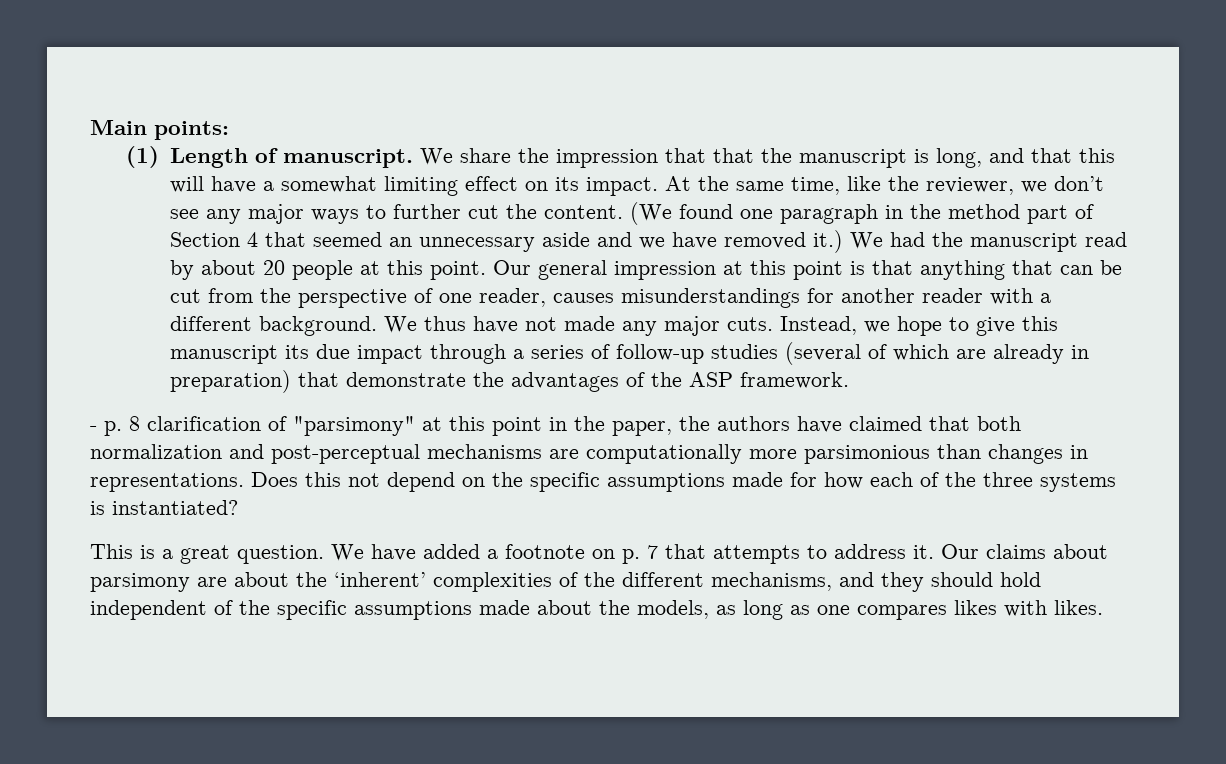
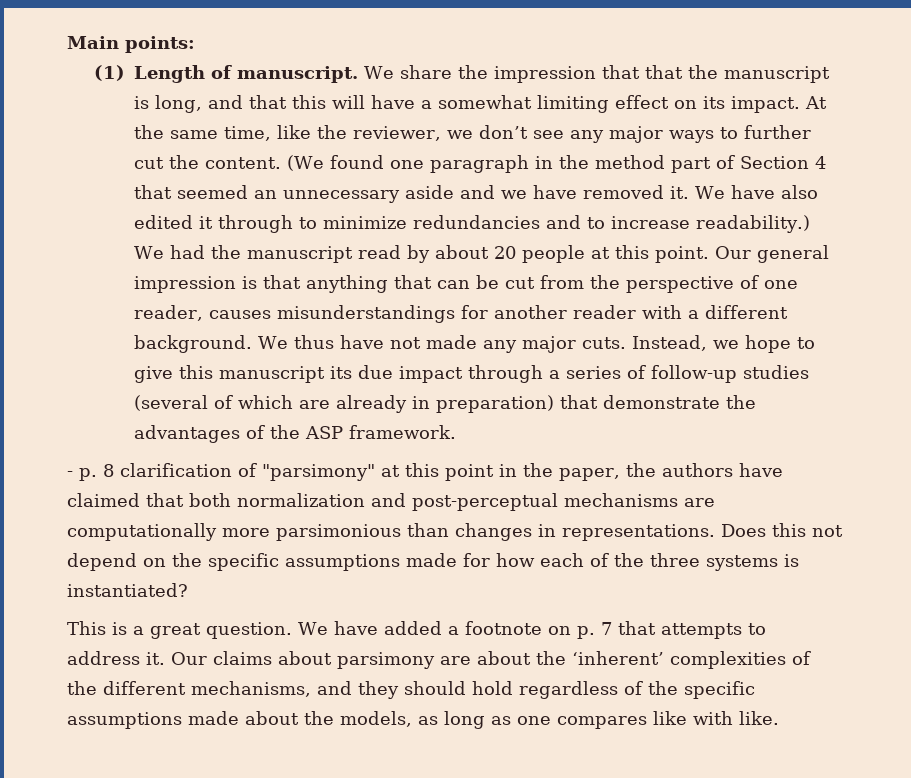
- (We found one paragraph in the method part of Section 4 that seemed an unnecessary aside and we have removed it.)
+ (We found one paragraph in the method part of Section 4 that seemed an unnecessary aside and we have removed it. We have also edited it through to minimize redundancies and to increase readability.)
- Our general impression at this point is that anything that can be cut from the perspective of one reader, causes misunderstandings for another reader with a different background.
+ Our general impression is that anything that can be cut from the perspective of one reader, causes misunderstandings for another reader with a different background.
- Our claims about parsimony are about the ‘inherent’ complexities of the different mechanisms, and they should hold independent of the specific assumptions made about the models, as long as one compares likes with likes.
+ Our claims about parsimony are about the ‘inherent’ complexities of the different mechanisms, and they should hold regardless of the specific assumptions made about the models, as long as one compares like with like.

